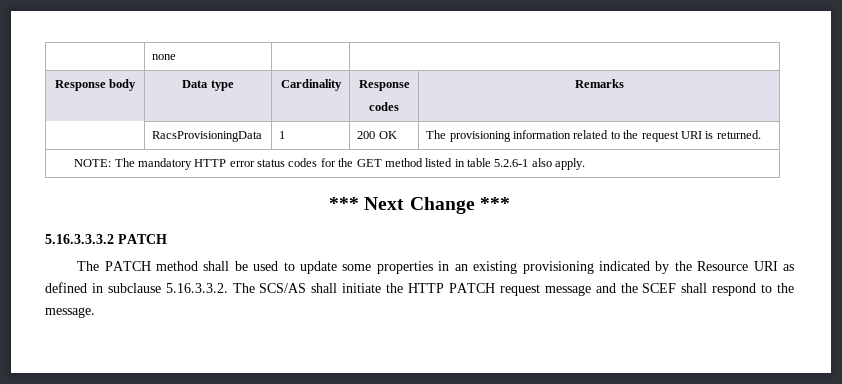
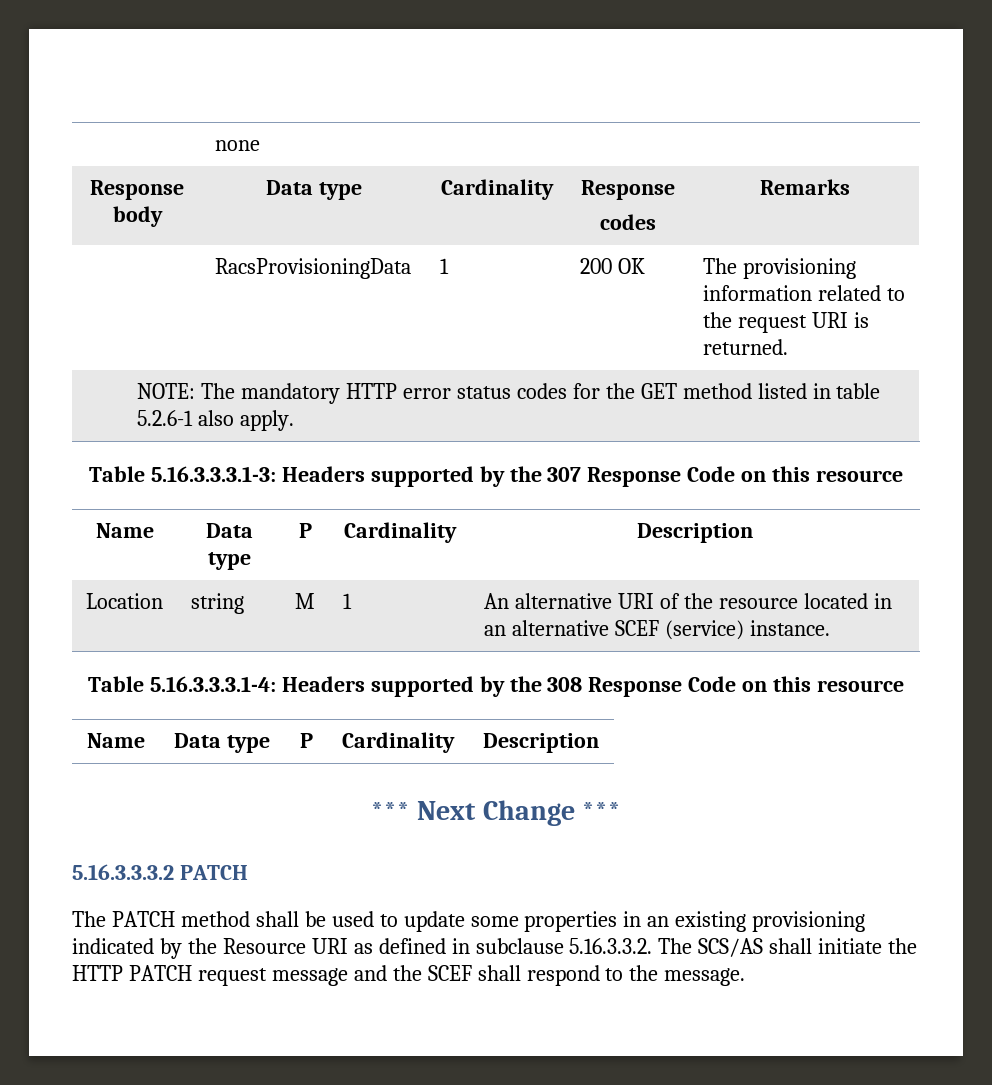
+ Table 5.16.3.3.3.1-3: Headers supported by the 307 Response Code on this resource
+ Name | Data type | P | Cardinality | Description
+ Location | string | M | 1 | An alternative URI of the resource located in an alternative SCEF (service) instance.
+ Table 5.16.3.3.3.1-4: Headers supported by the 308 Response Code on this resource
+ Name | Data type | P | Cardinality | Description

